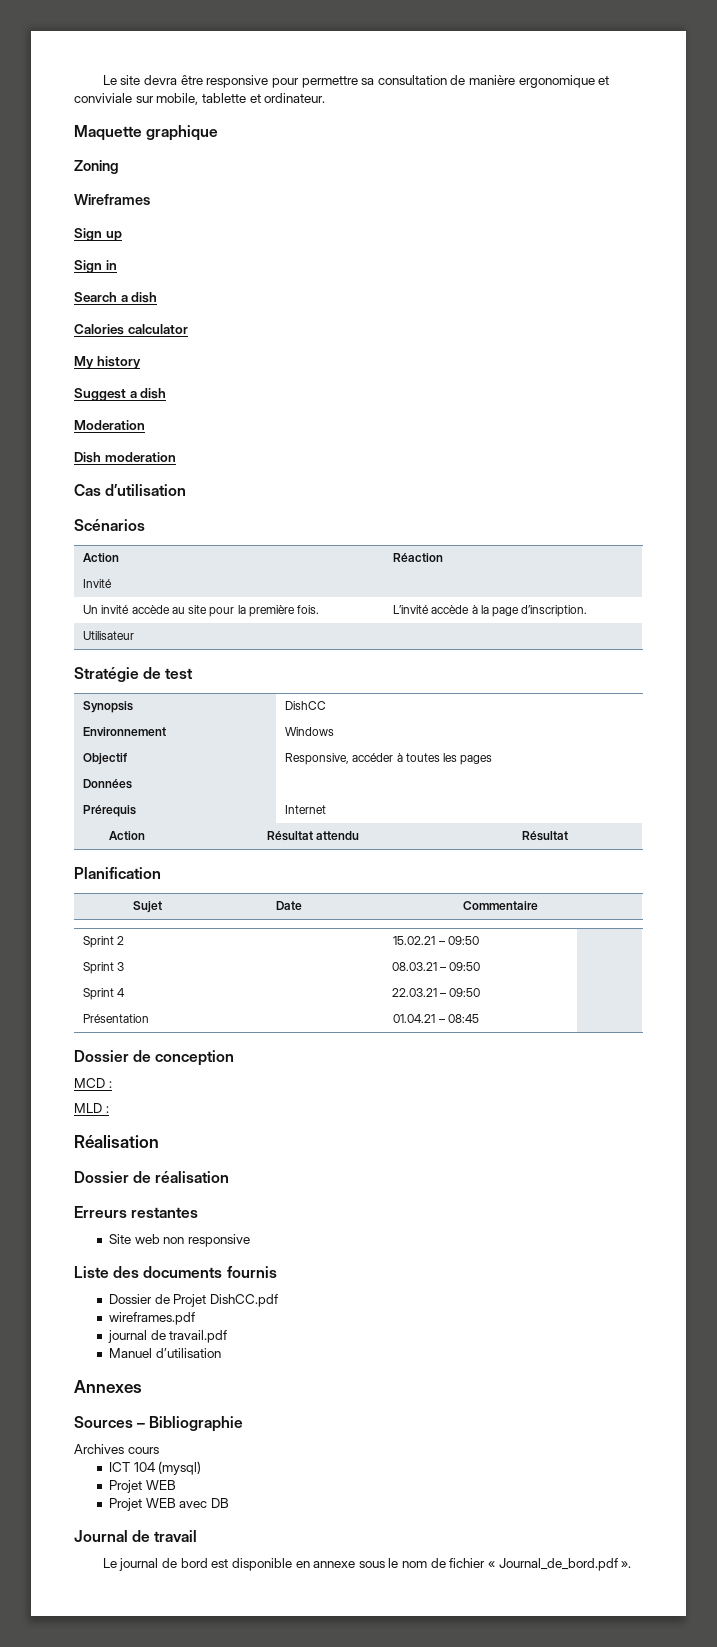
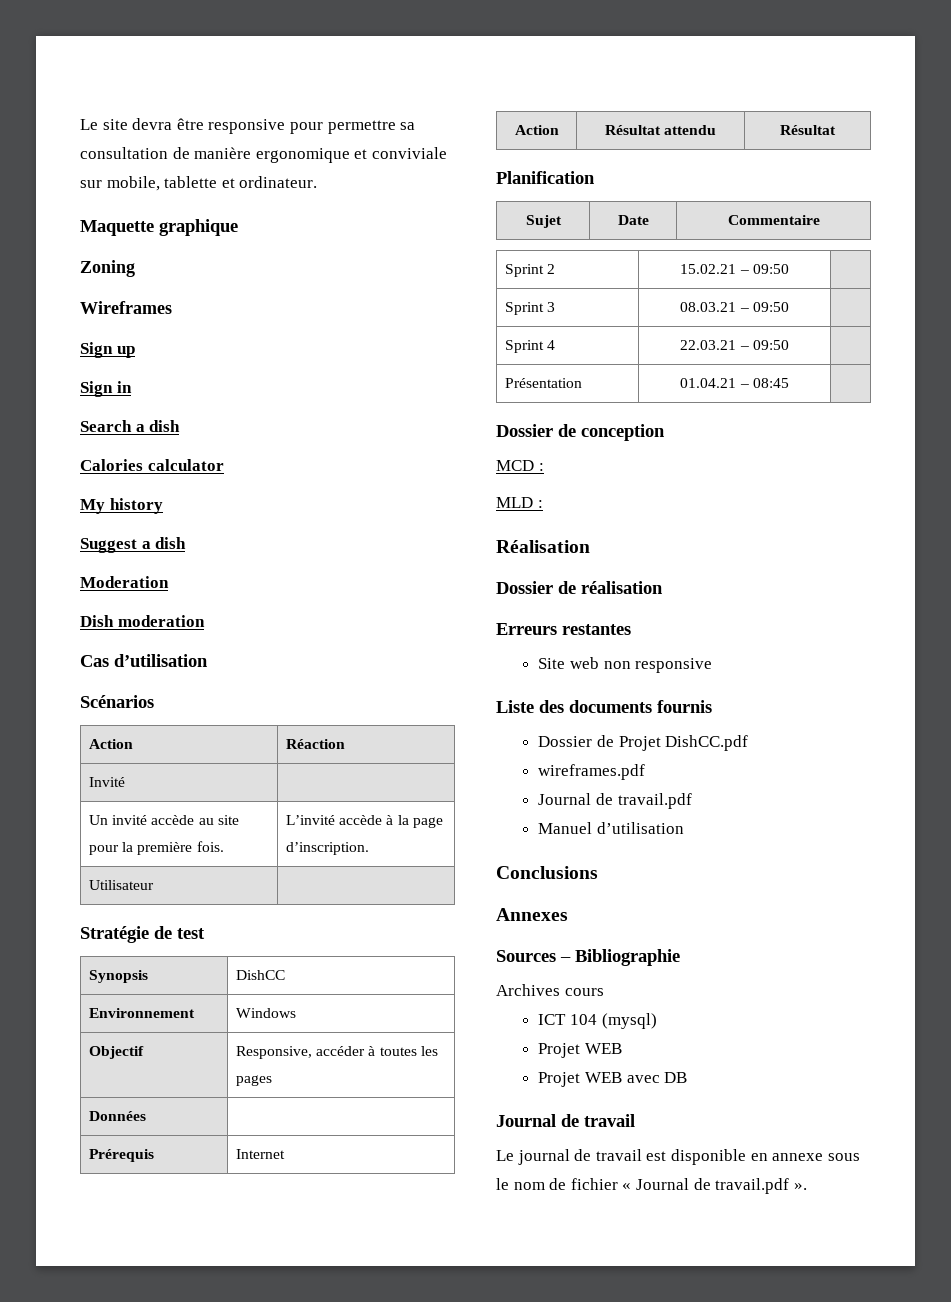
  wireframes.pdf
- journal de travail.pdf
+ Journal de travail.pdf
+ Conclusions
- Le journal de bord est disponible en annexe sous le nom de fichier « Journal_de_bord.pdf ».
+ Le journal de travail est disponible en annexe sous le nom de fichier « Journal de travail.pdf ».

